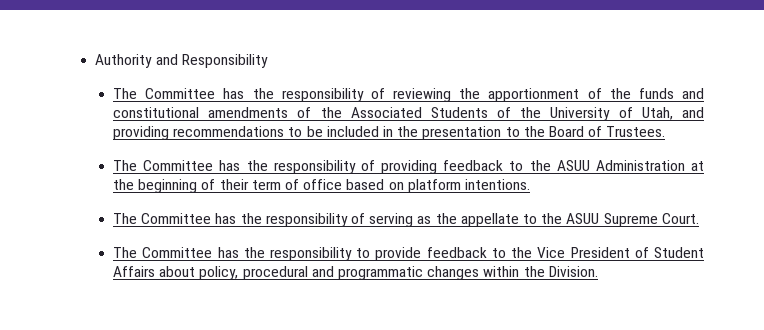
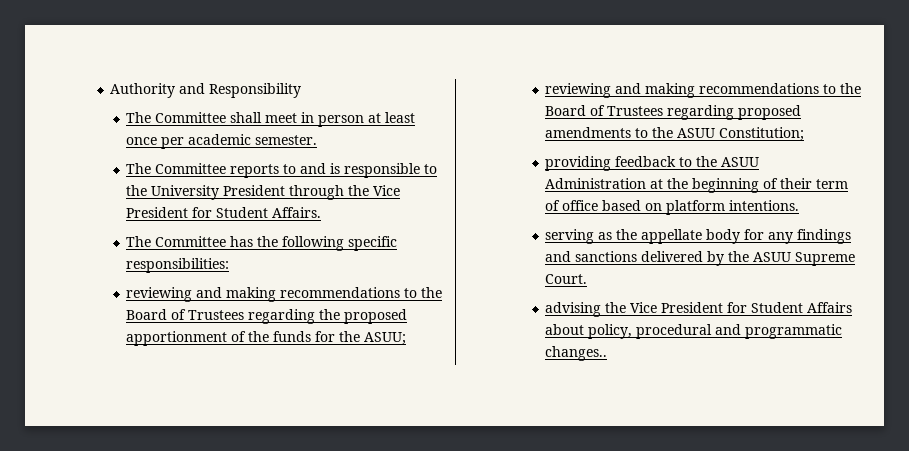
- The Committee has the responsibility of reviewing the apportionment of the funds and constitutional amendments of the Associated Students of the University of Utah, and providing recommendations to be included in the presentation to the Board of Trustees.
- The Committee has the responsibility of providing feedback to the ASUU Administration at the beginning of their term of office based on platform intentions.
+ The Committee shall meet in person at least once per academic semester.
+ The Committee reports to and is responsible to the University President through the Vice President for Student Affairs.
+ The Committee has the following specific responsibilities:
+ reviewing and making recommendations to the Board of Trustees regarding the proposed apportionment of the funds for the ASUU;
+ reviewing and making recommendations to the Board of Trustees regarding proposed amendments to the ASUU Constitution;
+ providing feedback to the ASUU Administration at the beginning of their term of office based on platform intentions.
- The Committee has the responsibility of serving as the appellate to the ASUU Supreme Court.
- The Committee has the responsibility to provide feedback to the Vice President of Student Affairs about policy, procedural and programmatic changes within the Division.
+ serving as the appellate body for any findings and sanctions delivered by the ASUU Supreme Court.
+ advising the Vice President for Student Affairs about policy, procedural and programmatic changes..

